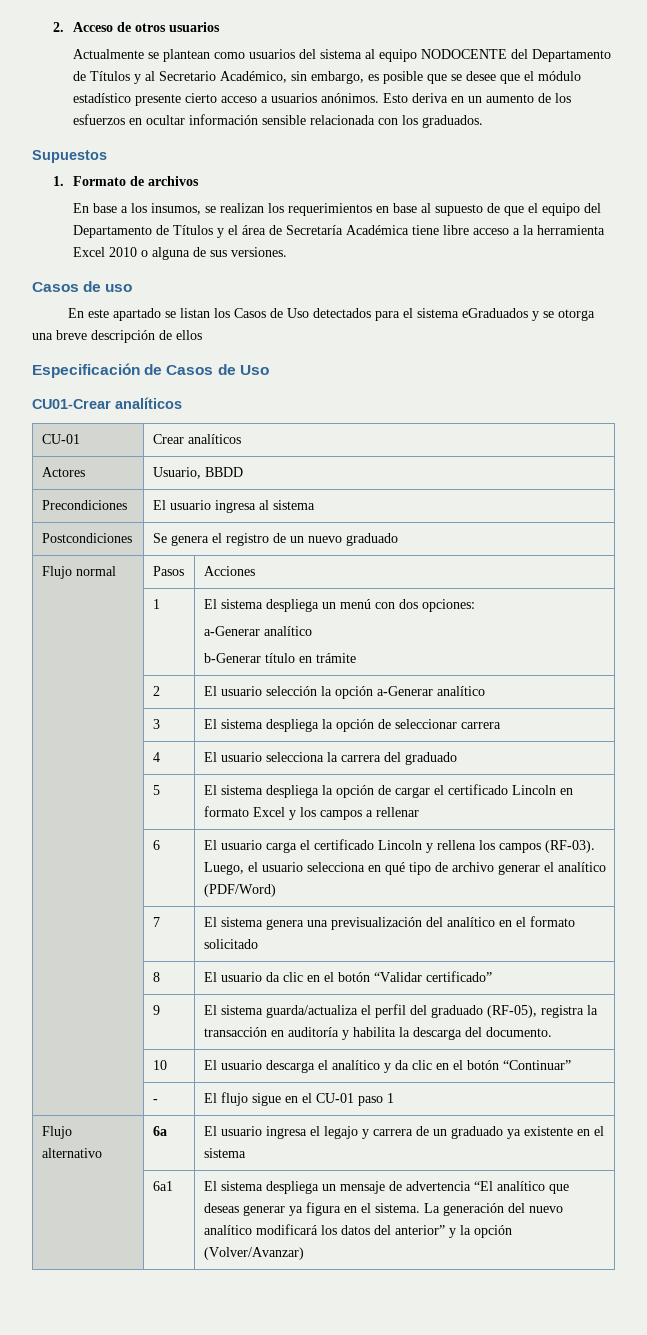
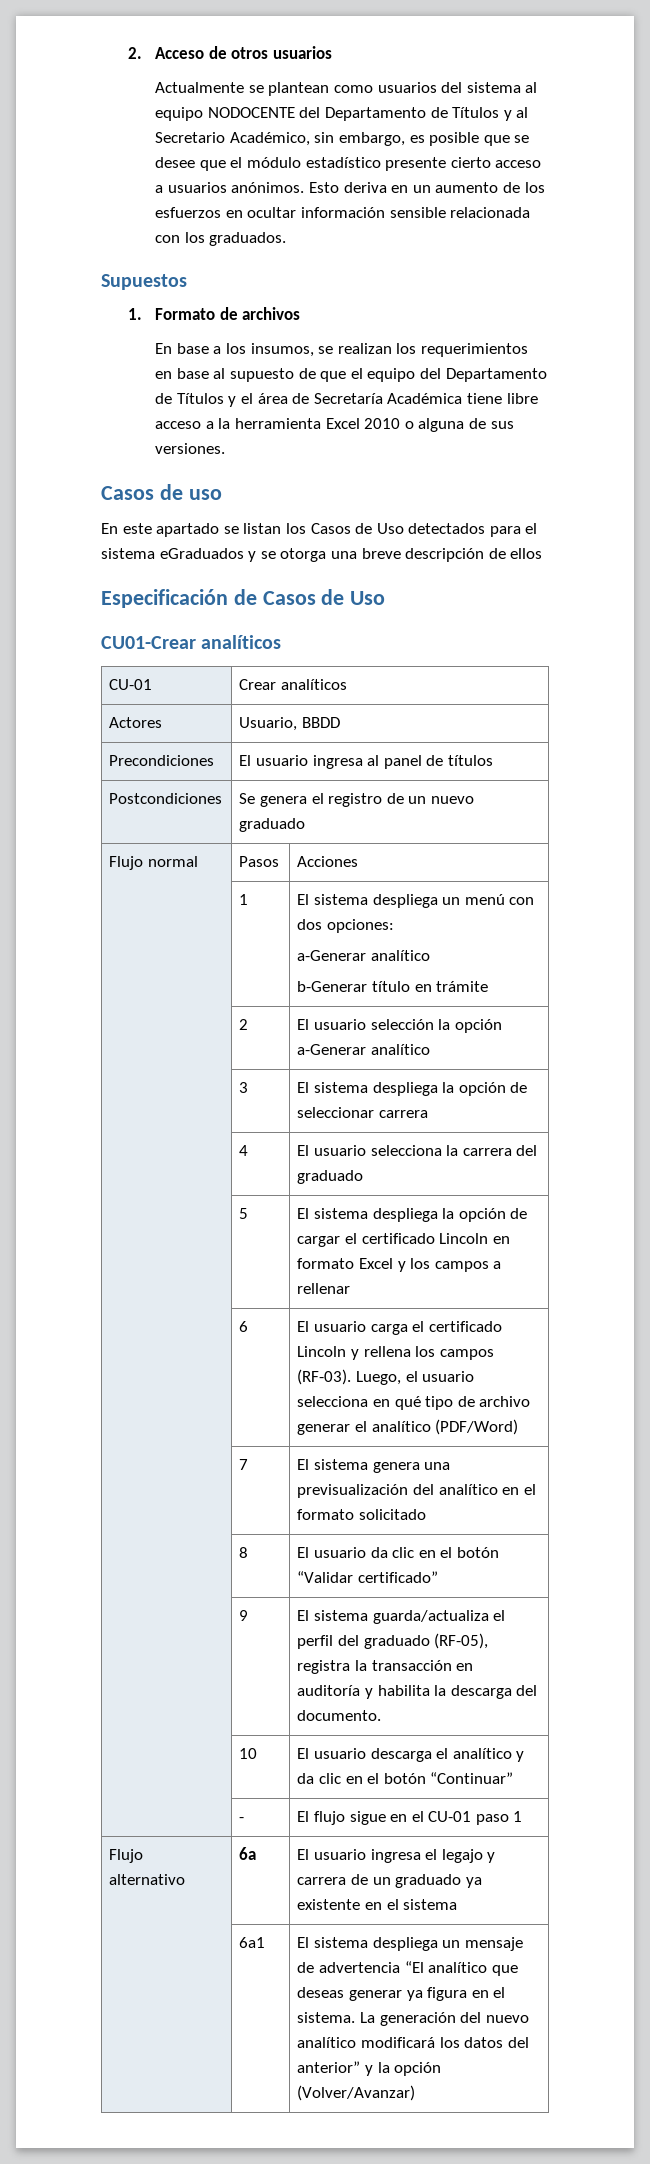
- Precondiciones | El usuario ingresa al sistema
+ Precondiciones | El usuario ingresa al panel de títulos

